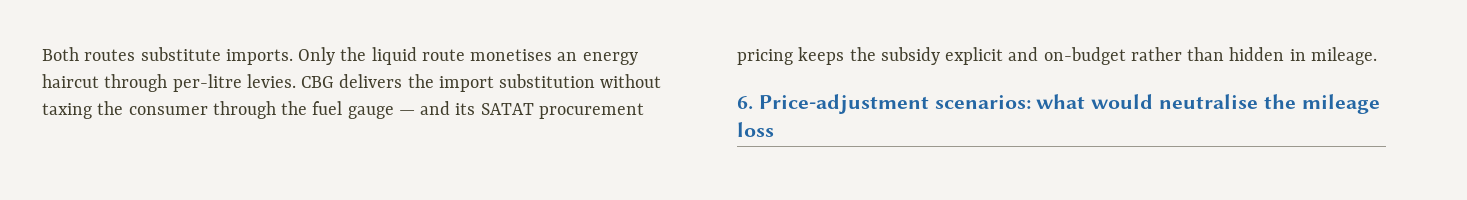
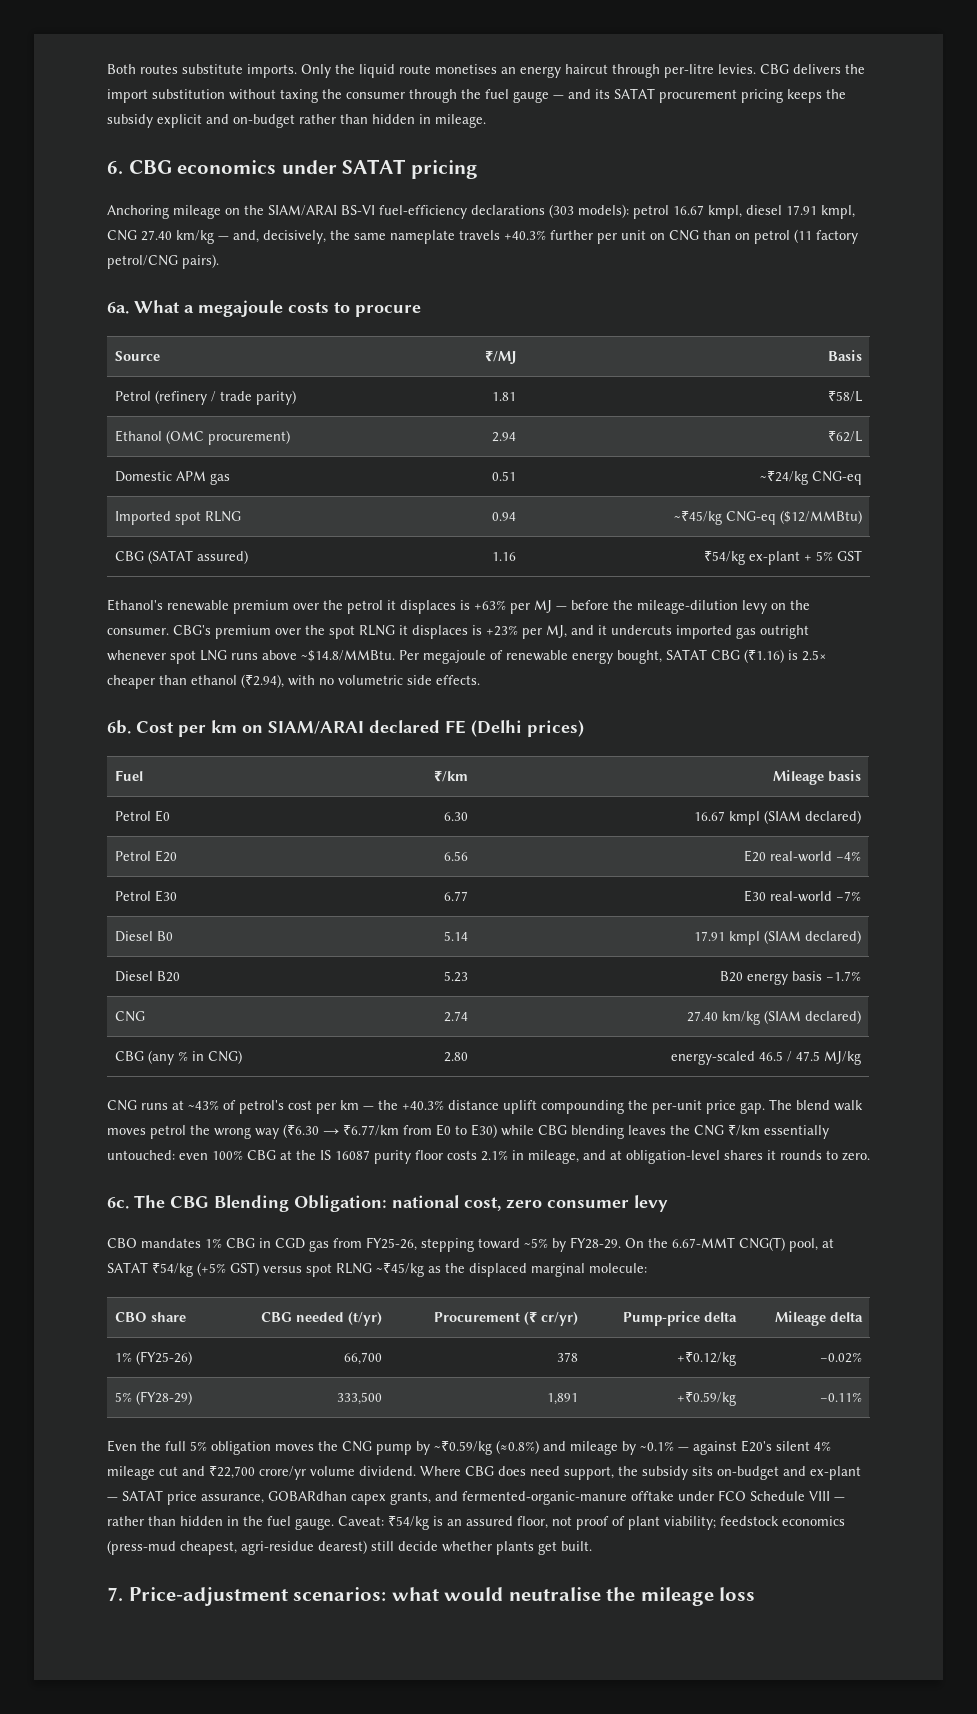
- 6. Price-adjustment scenarios: what would neutralise the mileage loss
+ 6. CBG economics under SATAT pricing
+ Anchoring mileage on the SIAM/ARAI BS-VI fuel-efficiency declarations (303 models): petrol 16.67 kmpl, diesel 17.91 kmpl, CNG 27.40 km/kg — and, decisively, the same nameplate travels +40.3% further per unit on CNG than on petrol (11 factory petrol/CNG pairs).
+ 6a. What a megajoule costs to procure
+ Source | ₹/MJ | Basis
+ Petrol (refinery / trade parity) | 1.81 | ₹58/L
+ Ethanol (OMC procurement) | 2.94 | ₹62/L
+ Domestic APM gas | 0.51 | ~₹24/kg CNG-eq
+ Imported spot RLNG | 0.94 | ~₹45/kg CNG-eq ($12/MMBtu)
+ CBG (SATAT assured) | 1.16 | ₹54/kg ex-plant + 5% GST
+ Ethanol's renewable premium over the petrol it displaces is +63% per MJ — before the mileage-dilution levy on the consumer. CBG's premium over the spot RLNG it displaces is +23% per MJ, and it undercuts imported gas outright whenever spot LNG runs above ~$14.8/MMBtu. Per megajoule of renewable energy bought, SATAT CBG (₹1.16) is 2.5× cheaper than ethanol (₹2.94), with no volumetric side effects.
+ 6b. Cost per km on SIAM/ARAI declared FE (Delhi prices)
+ Fuel | ₹/km | Mileage basis
+ Petrol E0 | 6.30 | 16.67 kmpl (SIAM declared)
+ Petrol E20 | 6.56 | E20 real-world −4%
+ Petrol E30 | 6.77 | E30 real-world −7%
+ Diesel B0 | 5.14 | 17.91 kmpl (SIAM declared)
+ Diesel B20 | 5.23 | B20 energy basis −1.7%
+ CNG | 2.74 | 27.40 km/kg (SIAM declared)
+ CBG (any % in CNG) | 2.80 | energy-scaled 46.5 / 47.5 MJ/kg
+ CNG runs at ~43% of petrol's cost per km — the +40.3% distance uplift compounding the per-unit price gap. The blend walk moves petrol the wrong way (₹6.30 → ₹6.77/km from E0 to E30) while CBG blending leaves the CNG ₹/km essentially untouched: even 100% CBG at the IS 16087 purity floor costs 2.1% in mileage, and at obligation-level shares it rounds to zero.
+ 6c. The CBG Blending Obligation: national cost, zero consumer levy
+ CBO mandates 1% CBG in CGD gas from FY25-26, stepping toward ~5% by FY28-29. On the 6.67-MMT CNG(T) pool, at SATAT ₹54/kg (+5% GST) versus spot RLNG ~₹45/kg as the displaced marginal molecule:
+ CBO share | CBG needed (t/yr) | Procurement (₹ cr/yr) | Pump-price delta | Mileage delta
+ 1% (FY25-26) | 66,700 | 378 | +₹0.12/kg | −0.02%
+ 5% (FY28-29) | 333,500 | 1,891 | +₹0.59/kg | −0.11%
+ Even the full 5% obligation moves the CNG pump by ~₹0.59/kg (≈0.8%) and mileage by ~0.1% — against E20's silent 4% mileage cut and ₹22,700 crore/yr volume dividend. Where CBG does need support, the subsidy sits on-budget and ex-plant — SATAT price assurance, GOBARdhan capex grants, and fermented-organic-manure offtake under FCO Schedule VIII — rather than hidden in the fuel gauge. Caveat: ₹54/kg is an assured floor, not proof of plant viability; feedstock economics (press-mud cheapest, agri-residue dearest) still decide whether plants get built.
+ 7. Price-adjustment scenarios: what would neutralise the mileage loss

